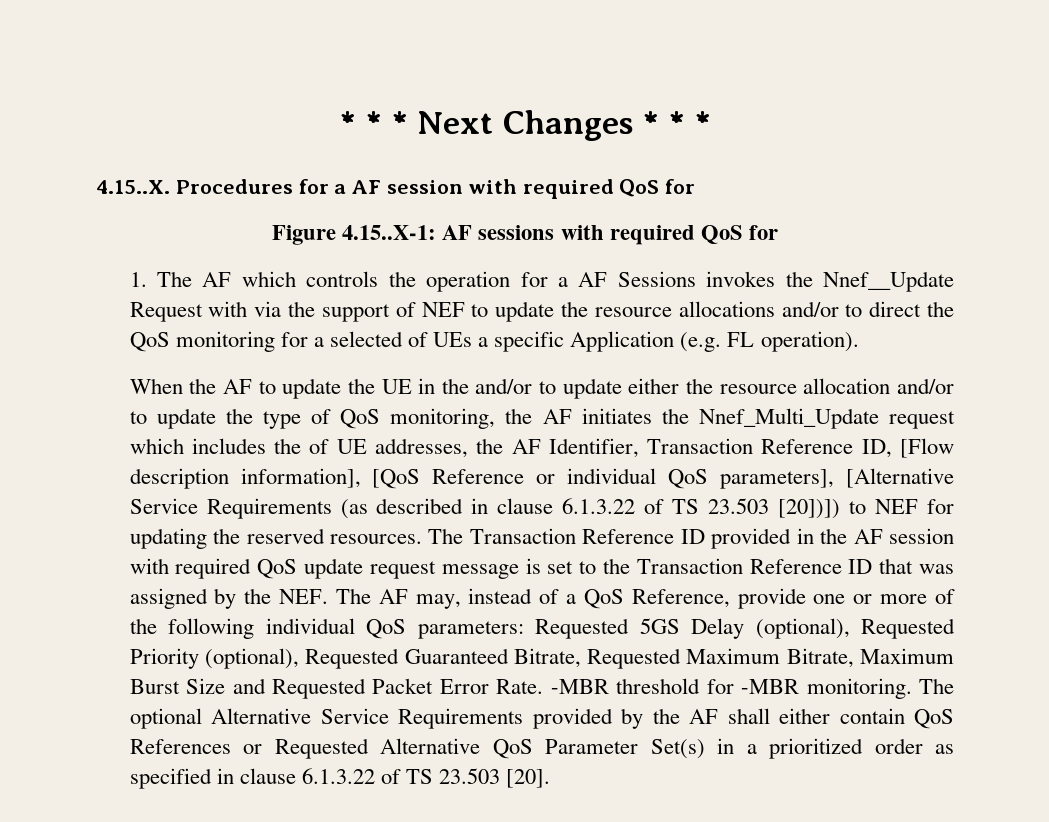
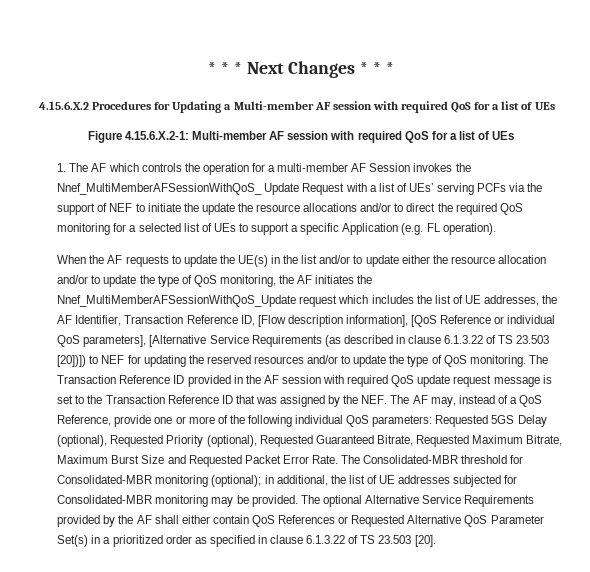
- 4.15..X. Procedures for a AF session with required QoS for
- Figure 4.15..X-1: AF sessions with required QoS for
+ 4.15.6.X.2 Procedures for Updating a Multi-member AF session with required QoS for a list of UEs
+ Figure 4.15.6.X.2-1: Multi-member AF session with required QoS for a list of UEs
- 1. The AF which controls the operation for a AF Sessions invokes the Nnef__Update Request with via the support of NEF to update the resource allocations and/or to direct the QoS monitoring for a selected of UEs a specific Application (e.g. FL operation).
+ 1. The AF which controls the operation for a multi-member AF Session invokes the Nnef_MultiMemberAFSessionWithQoS_ Update Request with a list of UEs’ serving PCFs via the support of NEF to initiate the update the resource allocations and/or to direct the required QoS monitoring for a selected list of UEs to support a specific Application (e.g. FL operation).
- When the AF to update the UE in the and/or to update either the resource allocation and/or to update the type of QoS monitoring, the AF initiates the Nnef_Multi_Update request which includes the of UE addresses, the AF Identifier, Transaction Reference ID, [Flow description information], [QoS Reference or individual QoS parameters], [Alternative Service Requirements (as described in clause 6.1.3.22 of TS 23.503 [20])]) to NEF for updating the reserved resources.
+ When the AF requests to update the UE(s) in the list and/or to update either the resource allocation and/or to update the type of QoS monitoring, the AF initiates the Nnef_MultiMemberAFSessionWithQoS_Update request which includes the list of UE addresses, the AF Identifier, Transaction Reference ID, [Flow description information], [QoS Reference or individual QoS parameters], [Alternative Service Requirements (as described in clause 6.1.3.22 of TS 23.503 [20])]) to NEF for updating the reserved resources and/or to update the type of QoS monitoring.
- -MBR threshold for -MBR monitoring.
+ The Consolidated-MBR threshold for Consolidated-MBR monitoring (optional); in additional, the list of UE addresses subjected for Consolidated-MBR monitoring may be provided.

